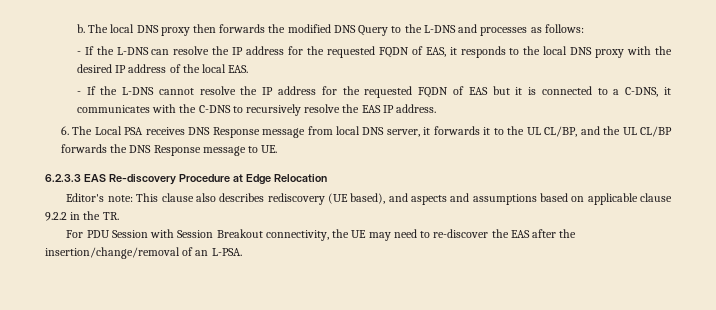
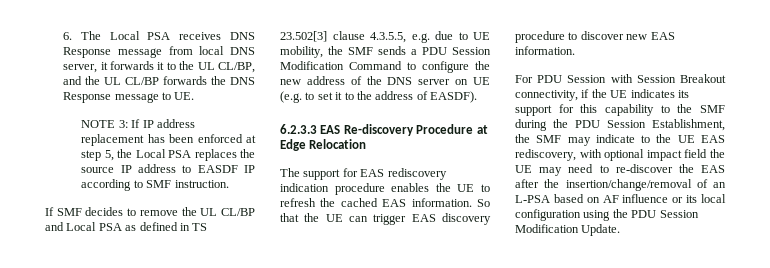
- b. The local DNS proxy then forwards the modified DNS Query to the L-DNS and processes as follows:
- - If the L-DNS can resolve the IP address for the requested FQDN of EAS, it responds to the local DNS proxy with the desired IP address of the local EAS.
- - If the L-DNS cannot resolve the IP address for the requested FQDN of EAS but it is connected to a C-DNS, it communicates with the C-DNS to recursively resolve the EAS IP address.
+ NOTE 3: If IP address replacement has been enforced at step 5, the Local PSA replaces the source IP address to EASDF IP according to SMF instruction.
+ If SMF decides to remove the UL CL/BP and Local PSA as defined in TS 23.502[3] clause 4.3.5.5, e.g. due to UE mobility, the SMF sends a PDU Session Modification Command to configure the new address of the DNS server on UE (e.g. to set it to the address of EASDF).
- Editor's note: This clause also describes rediscovery (UE based), and aspects and assumptions based on applicable clause 9.2.2 in the TR.
+ The support for EAS rediscovery indication procedure enables the UE to refresh the cached EAS information. So that the UE can trigger EAS discovery procedure to discover new EAS information.
- For PDU Session with Session Breakout connectivity, the UE may need to re-discover the EAS after the insertion/change/removal of an L-PSA.
+ For PDU Session with Session Breakout connectivity, if the UE indicates its support for this capability to the SMF during the PDU Session Establishment, the SMF may indicate to the UE EAS rediscovery, with optional impact field the UE may need to re-discover the EAS after the insertion/change/removal of an L-PSA based on AF influence or its local configuration using the PDU Session Modification Update.

